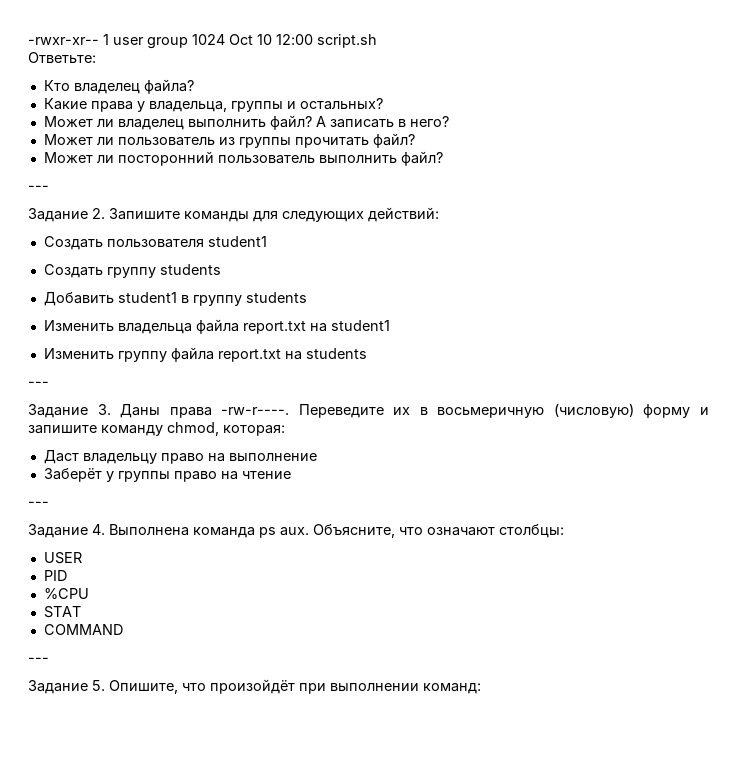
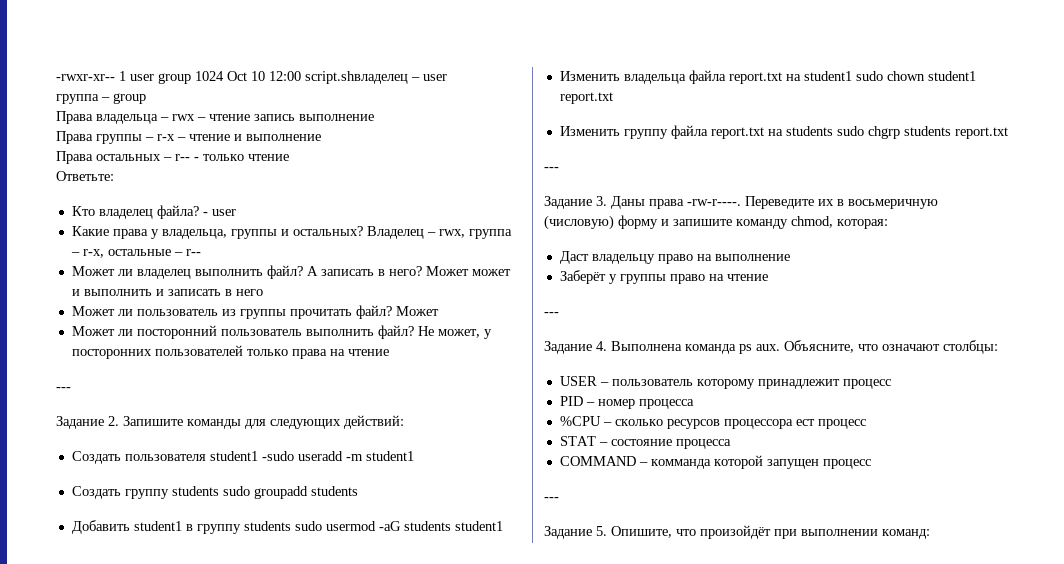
- -rwxr-xr-- 1 user group 1024 Oct 10 12:00 script.sh
+ -rwxr-xr-- 1 user group 1024 Oct 10 12:00 script.shвладелец – user
+ группа – group
+ Права владельца – rwx – чтение запись выполнение
+ Права группы – r-x – чтение и выполнение
+ Права остальных – r-- - только чтение
- Кто владелец файла?
+ Кто владелец файла? - user
+ Владелец – rwx, группа – r-x, остальные – r--
+ Может может и выполнить и записать в него
- Может ли пользователь из группы прочитать файл?
+ Может ли пользователь из группы прочитать файл? Может
+ Не может, у посторонних пользователей только права на чтение
- Создать пользователя student1
+ Создать пользователя student1 -sudo useradd -m student1
- Создать группу students
+ Создать группу students sudo groupadd students
- Добавить student1 в группу students
+ Добавить student1 в группу students sudo usermod -aG students student1
- Изменить владельца файла report.txt на student1
+ Изменить владельца файла report.txt на student1 sudo chown student1 report.txt
- Изменить группу файла report.txt на students
+ Изменить группу файла report.txt на students sudo chgrp students report.txt
- USER
- PID
- %CPU
- STAT
- COMMAND
+ USER – пользователь которому принадлежит процесс
+ PID – номер процесса
+ %CPU – сколько ресурсов процессора ест процесс
+ STAT – состояние процесса
+ COMMAND – комманда которой запущен процесс

